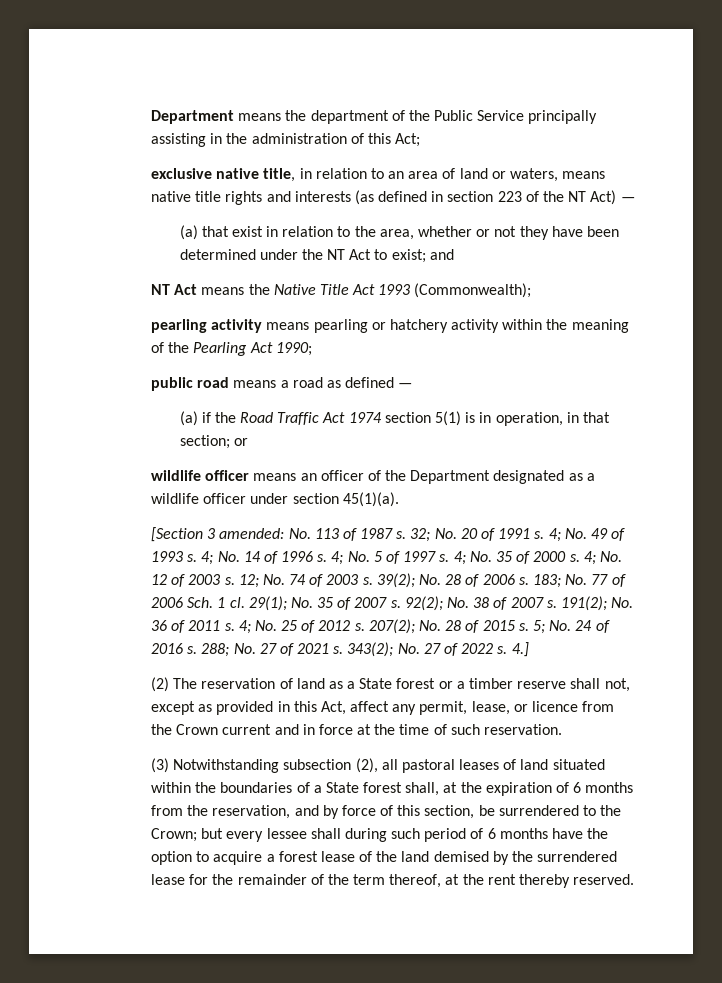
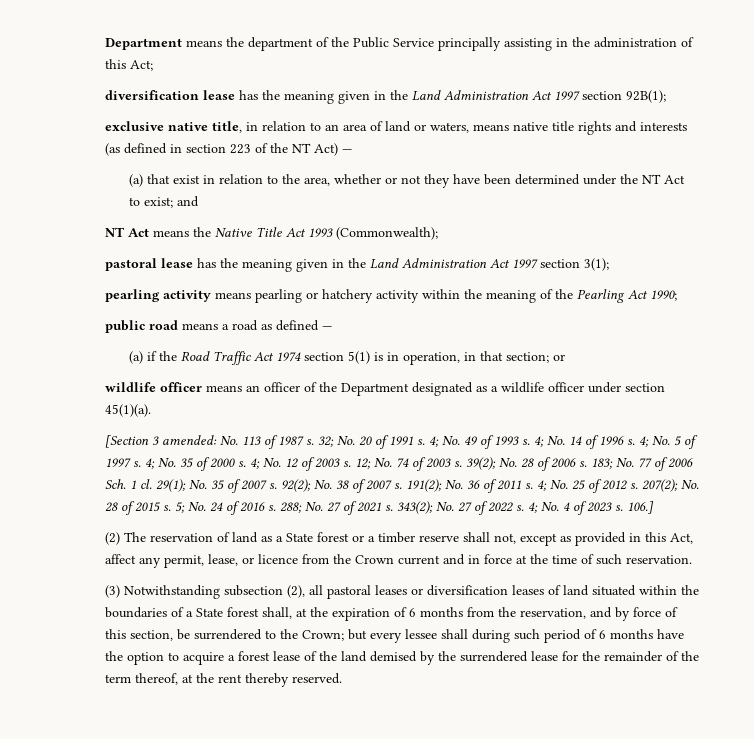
+ diversification lease has the meaning given in the Land Administration Act 1997 section 92B(1);
+ pastoral lease has the meaning given in the Land Administration Act 1997 section 3(1);
- 4.]
+ 4; No. 4 of 2023 s. 106.]
- (3) Notwithstanding subsection (2), all pastoral leases of land situated within the boundaries of a State forest shall, at the expiration of 6 months from the reservation, and by force of this section, be surrendered to the Crown;
+ (3) Notwithstanding subsection (2), all pastoral leases or diversification leases of land situated within the boundaries of a State forest shall, at the expiration of 6 months from the reservation, and by force of this section, be surrendered to the Crown;

